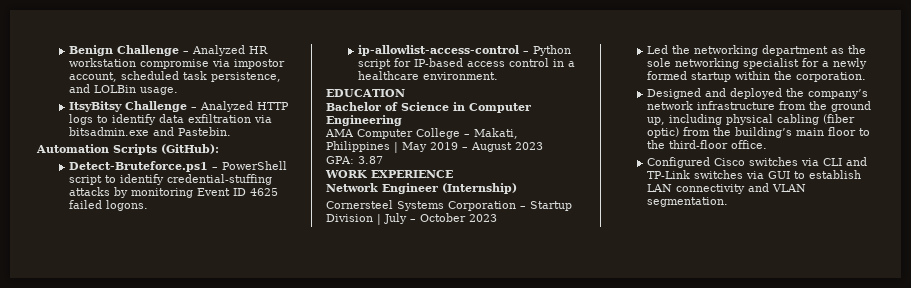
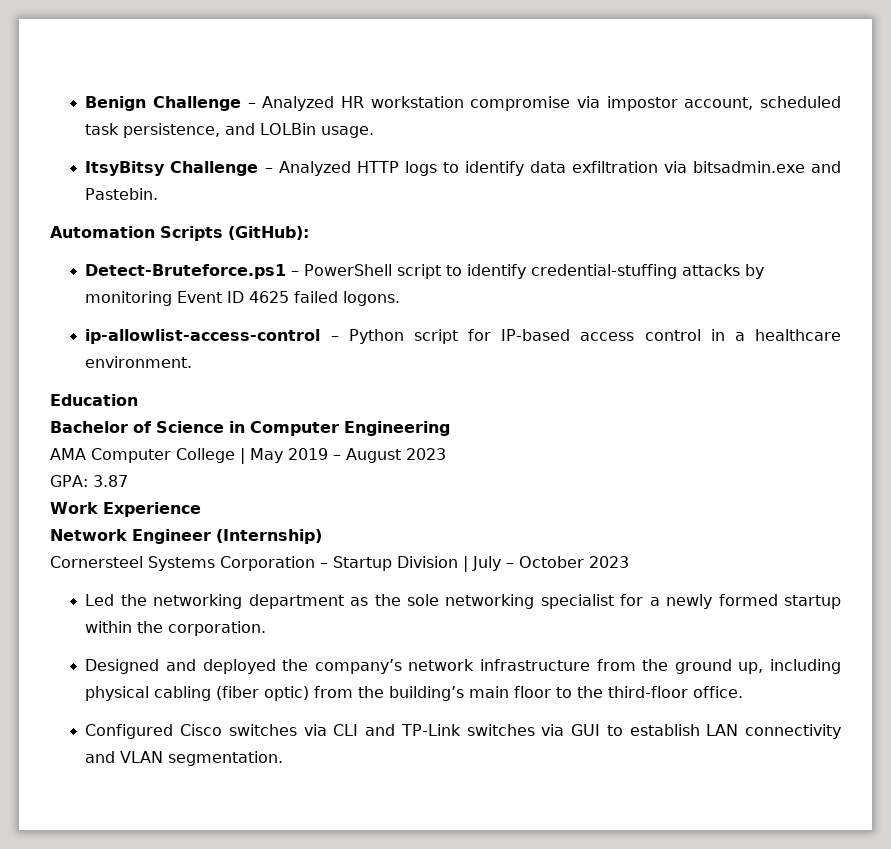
- EDUCATION
+ Education
- AMA Computer College – Makati, Philippines | May 2019 – August 2023
+ AMA Computer College | May 2019 – August 2023
- WORK EXPERIENCE
+ Work Experience

